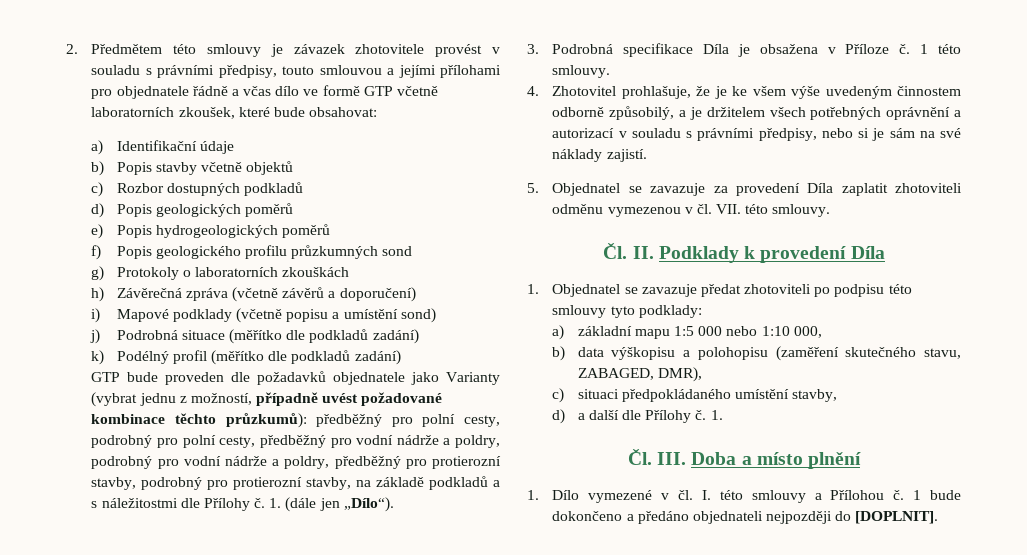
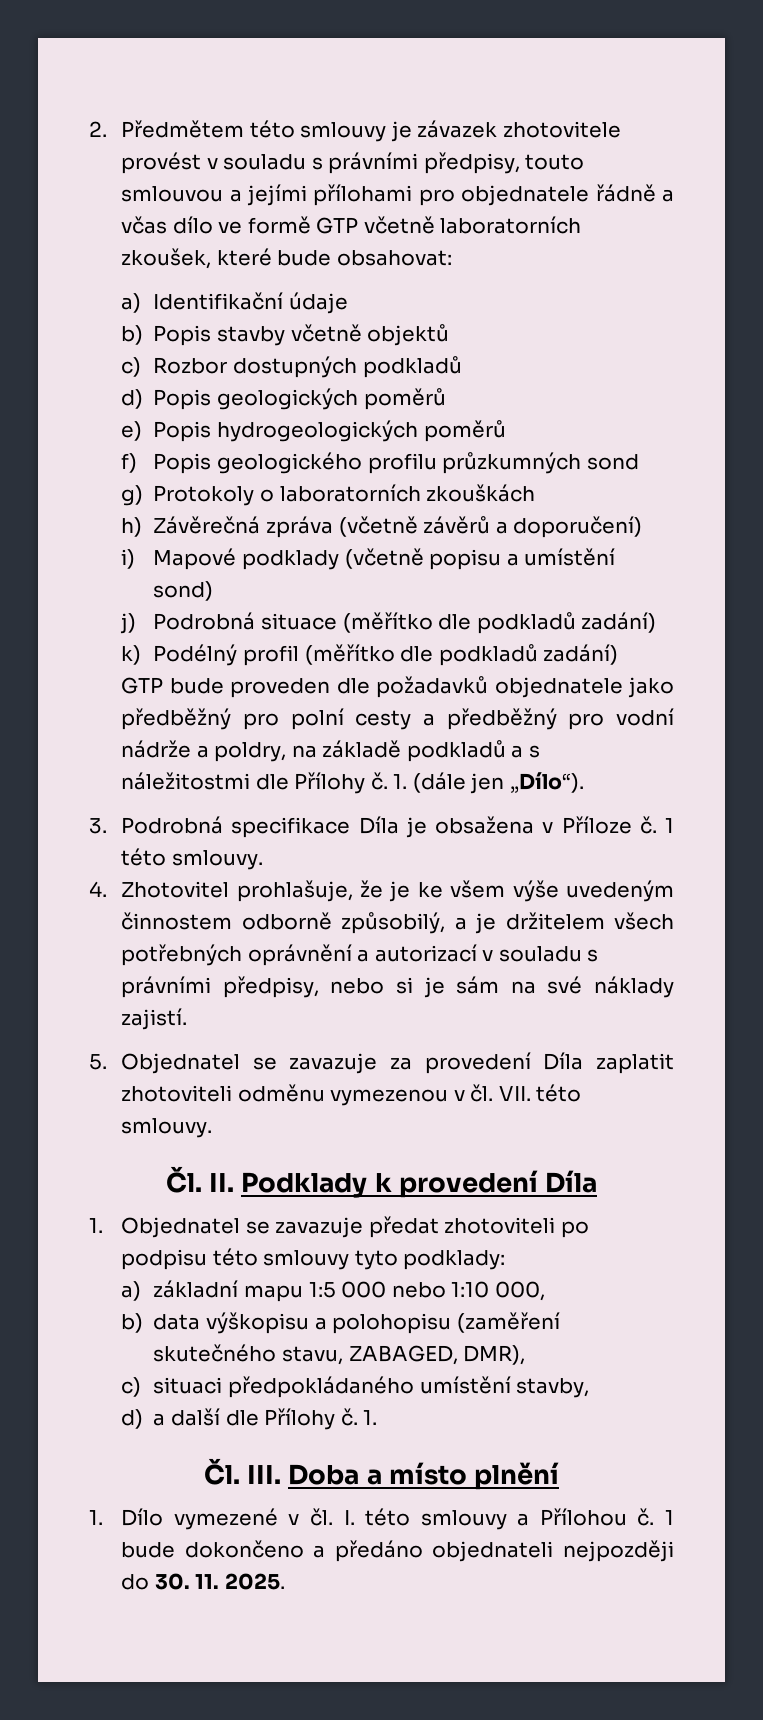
- GTP bude proveden dle požadavků objednatele jako Varianty (vybrat jednu z možností, případně uvést požadované kombinace těchto průzkumů): předběžný pro polní cesty, podrobný pro polní cesty, předběžný pro vodní nádrže a poldry, podrobný pro vodní nádrže a poldry, předběžný pro protierozní stavby, podrobný pro protierozní stavby, na základě podkladů a s náležitostmi dle Přílohy č.
+ GTP bude proveden dle požadavků objednatele jako předběžný pro polní cesty a předběžný pro vodní nádrže a poldry, na základě podkladů a s náležitostmi dle Přílohy č.
- 1 bude dokončeno a předáno objednateli nejpozději do [DOPLNIT].
+ 1 bude dokončeno a předáno objednateli nejpozději do 30. 11. 2025.

